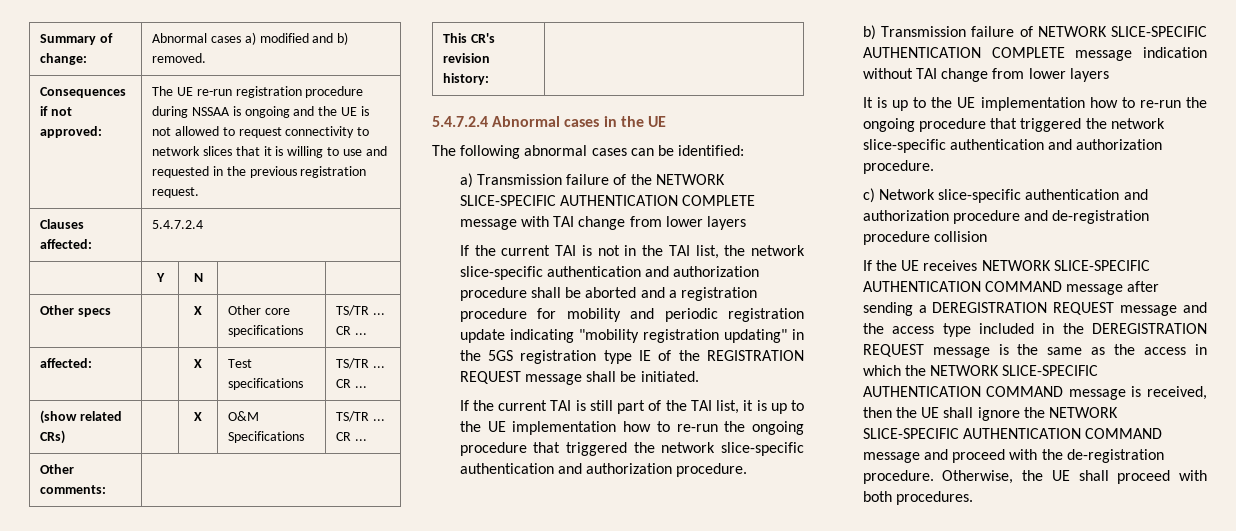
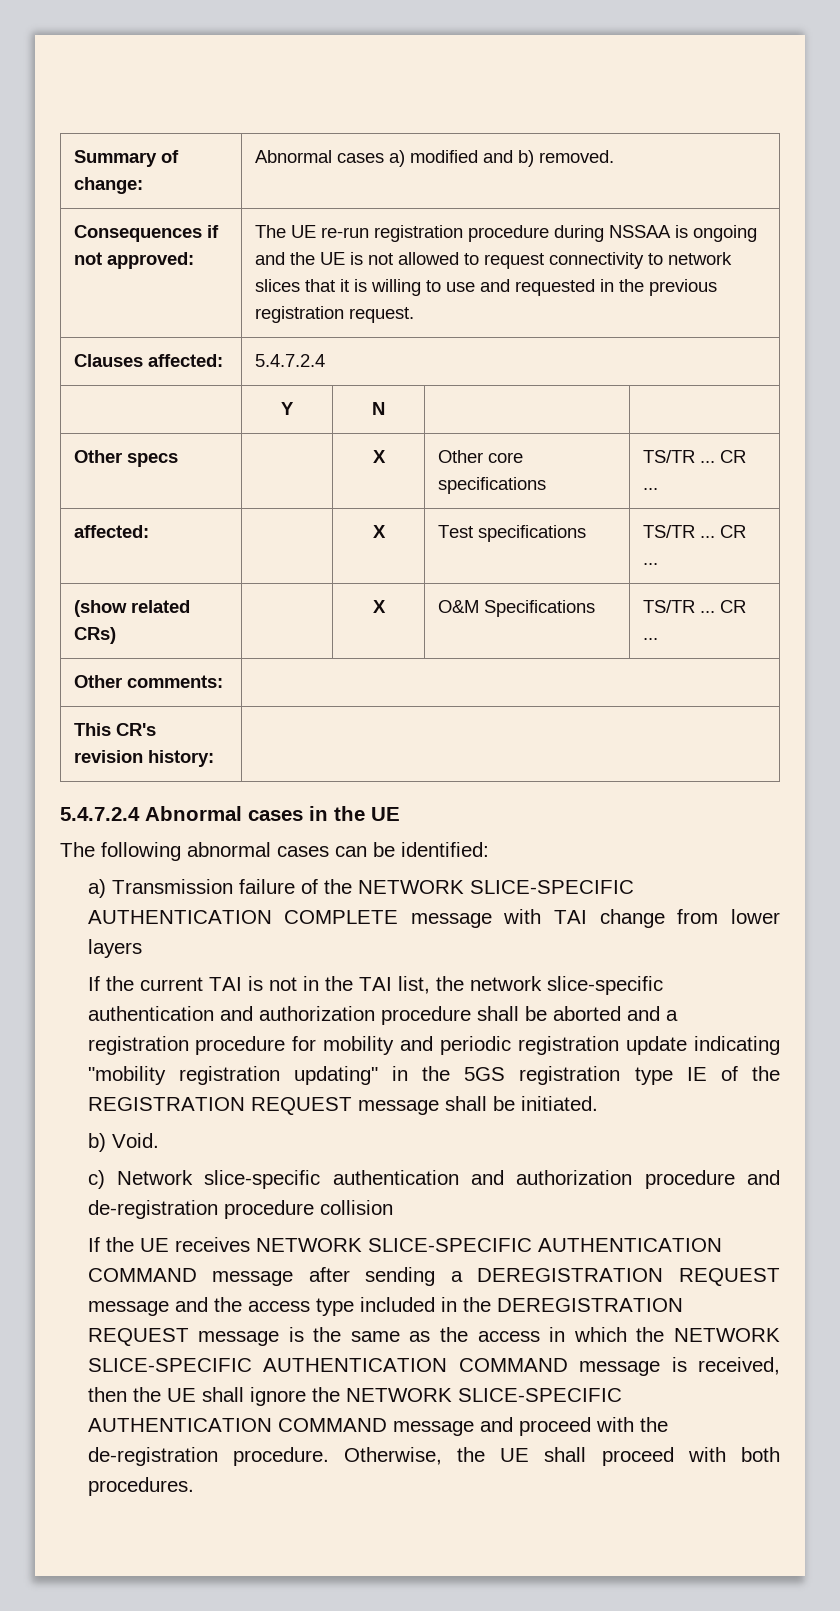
- If the current TAI is still part of the TAI list, it is up to the UE implementation how to re-run the ongoing procedure that triggered the network slice-specific authentication and authorization procedure.
- b) Transmission failure of NETWORK SLICE-SPECIFIC AUTHENTICATION COMPLETE message indication without TAI change from lower layers
- It is up to the UE implementation how to re-run the ongoing procedure that triggered the network slice-specific authentication and authorization procedure.
+ b) Void.

